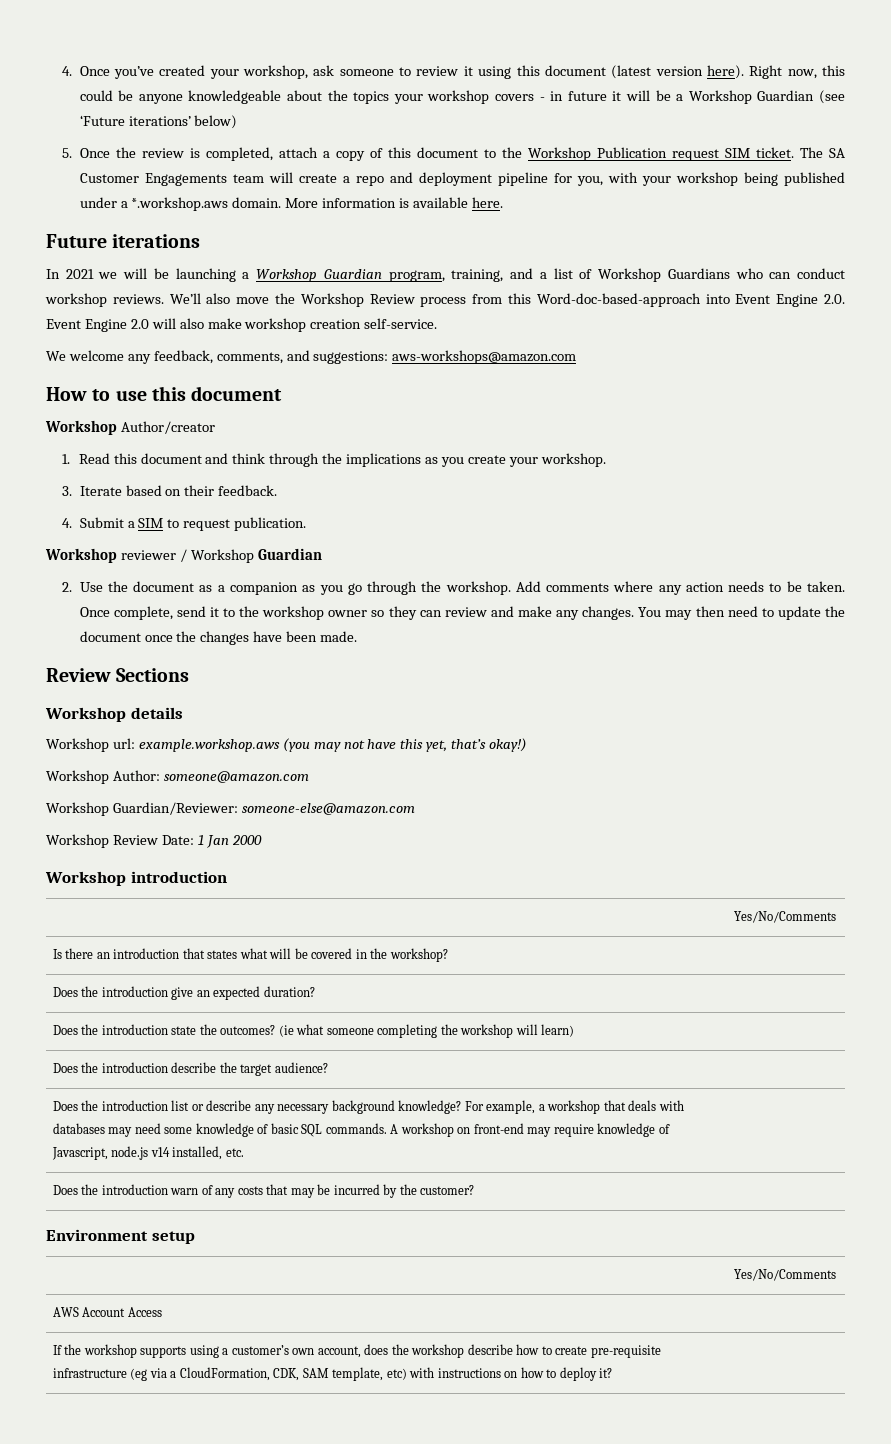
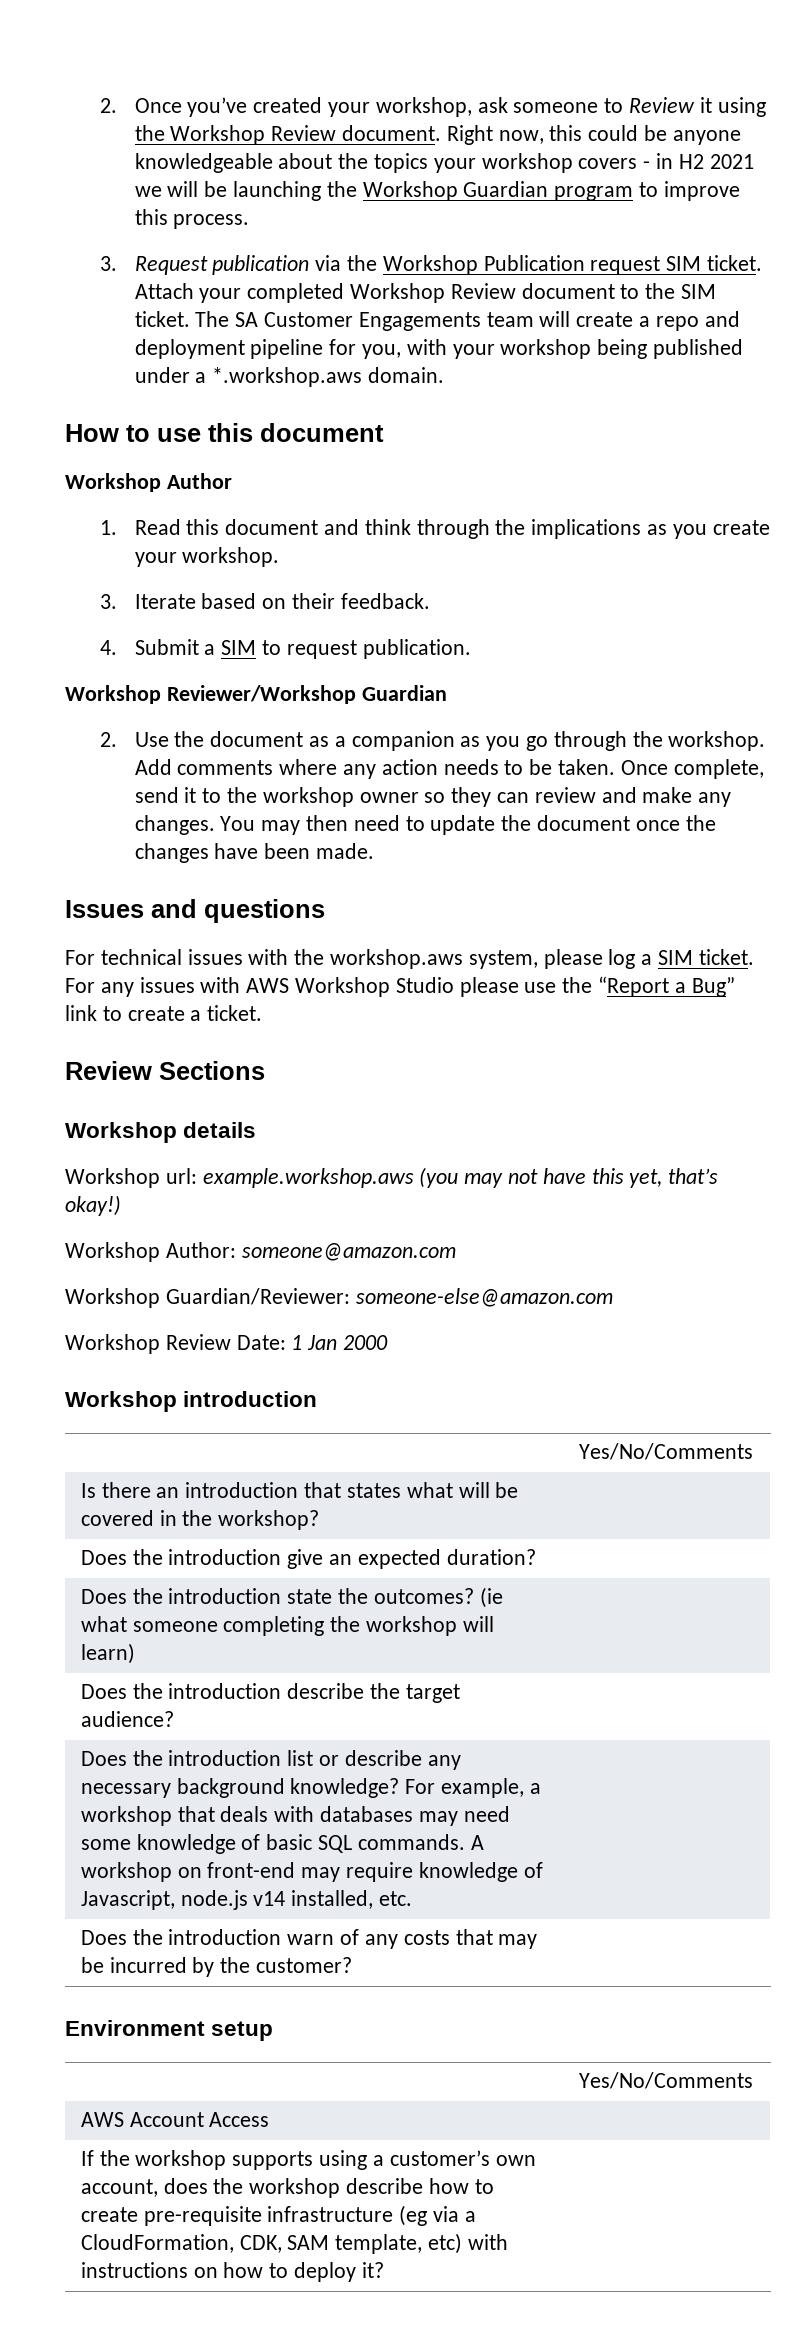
- 4. Once you’ve created your workshop, ask someone to review it using this document (latest version here).
+ 2. Once you’ve created your workshop, ask someone to Review it using the Workshop Review document.
- Right now, this could be anyone knowledgeable about the topics your workshop covers - in future it will be a Workshop Guardian (see ‘Future iterations’ below)
- 5. Once the review is completed, attach a copy of this document to the Workshop Publication request SIM ticket.
+ Right now, this could be anyone knowledgeable about the topics your workshop covers - in H2 2021 we will be launching the Workshop Guardian program to improve this process.
+ 3. Request publication via the Workshop Publication request SIM ticket.
+ Attach your completed Workshop Review document to the SIM ticket.
- More information is available here.
- Future iterations
- In 2021 we will be launching a Workshop Guardian program, training, and a list of Workshop Guardians who can conduct workshop reviews. We’ll also move the Workshop Review process from this Word-doc-based-approach into Event Engine 2.0. Event Engine 2.0 will also make workshop creation self-service.
- We welcome any feedback, comments, and suggestions: aws-workshops@amazon.com
- Workshop Author/creator
+ Workshop Author
- Workshop reviewer / Workshop Guardian
+ Workshop Reviewer/Workshop Guardian
+ Issues and questions
+ For technical issues with the workshop.aws system, please log a SIM ticket. For any issues with AWS Workshop Studio please use the “Report a Bug” link to create a ticket.

